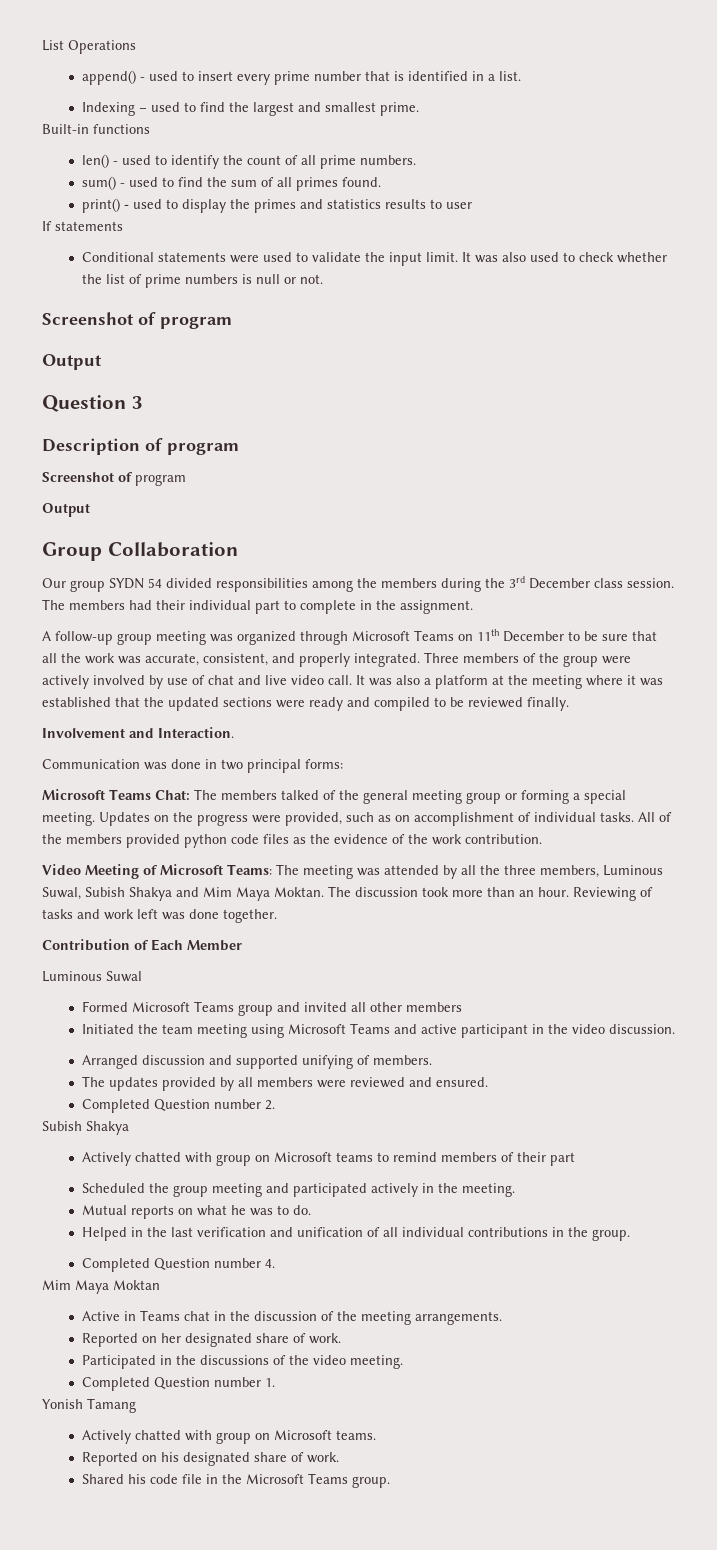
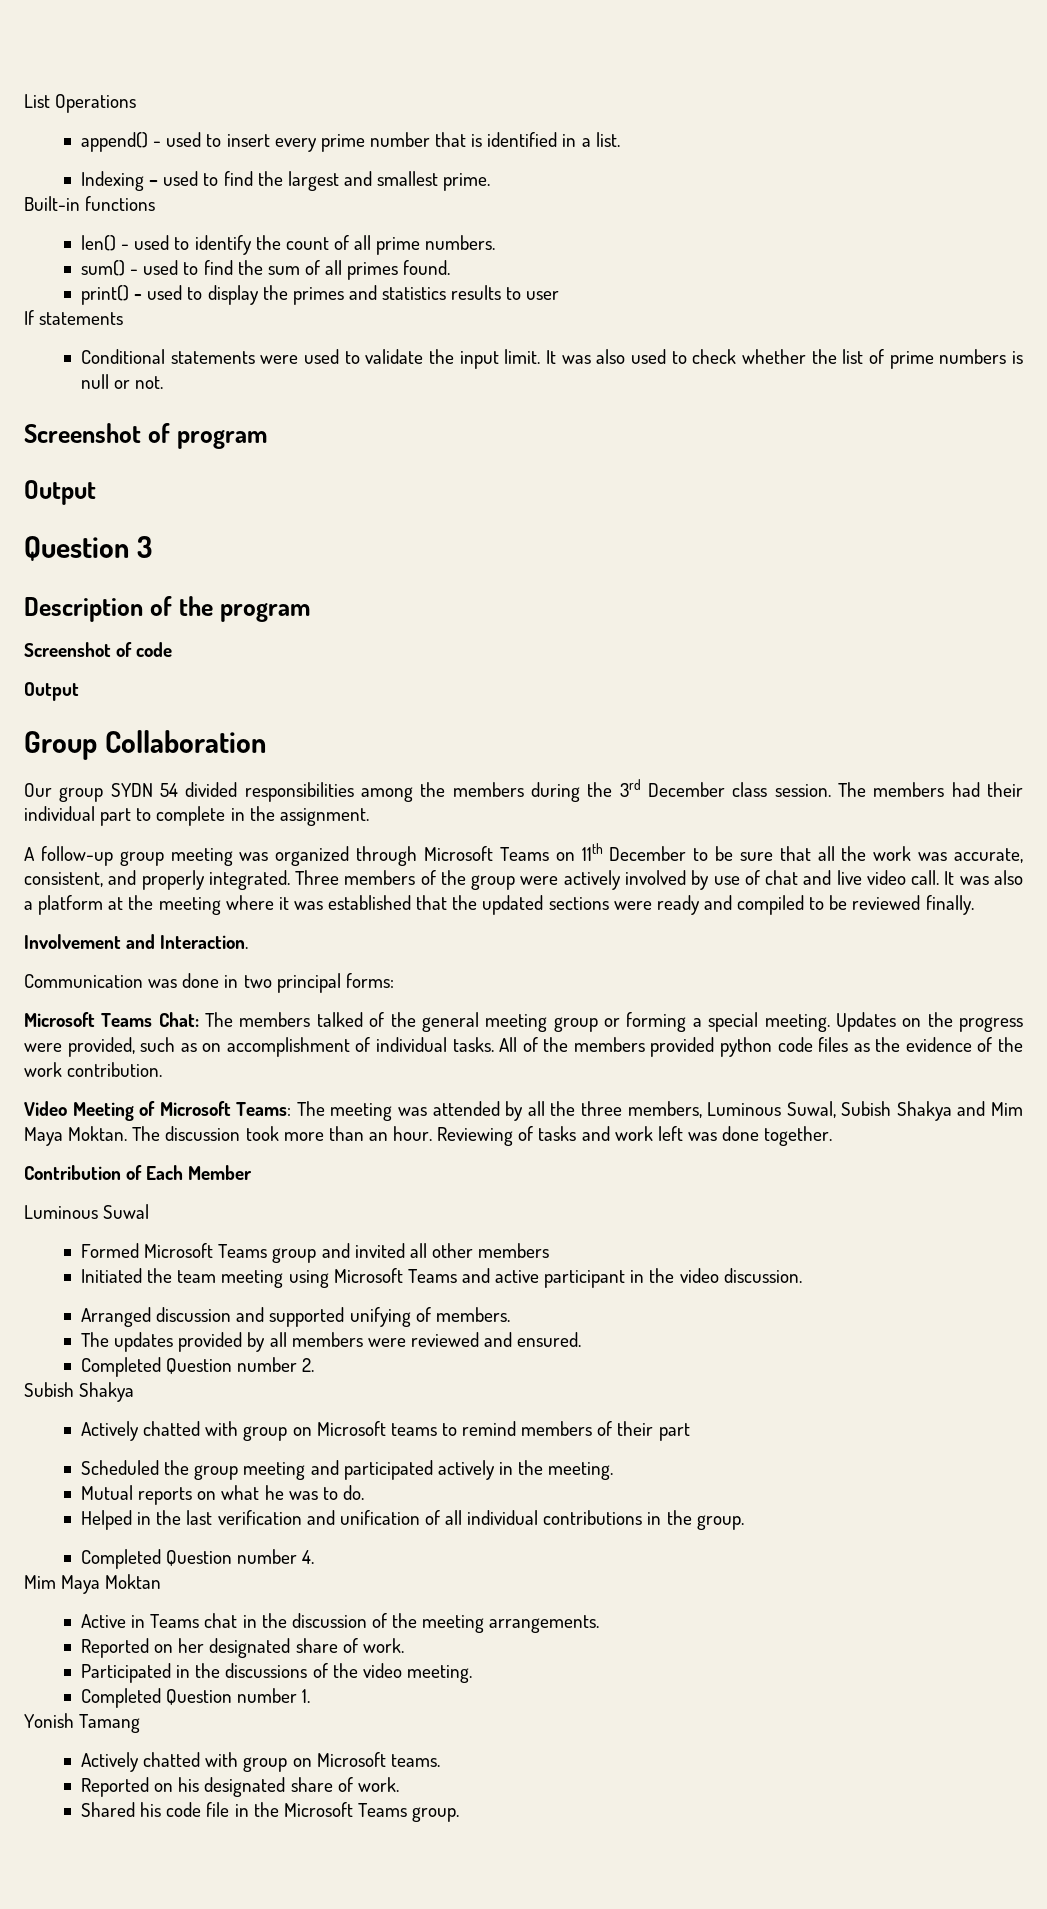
- Description of program
- Screenshot of program
+ Description of the program
+ Screenshot of code

